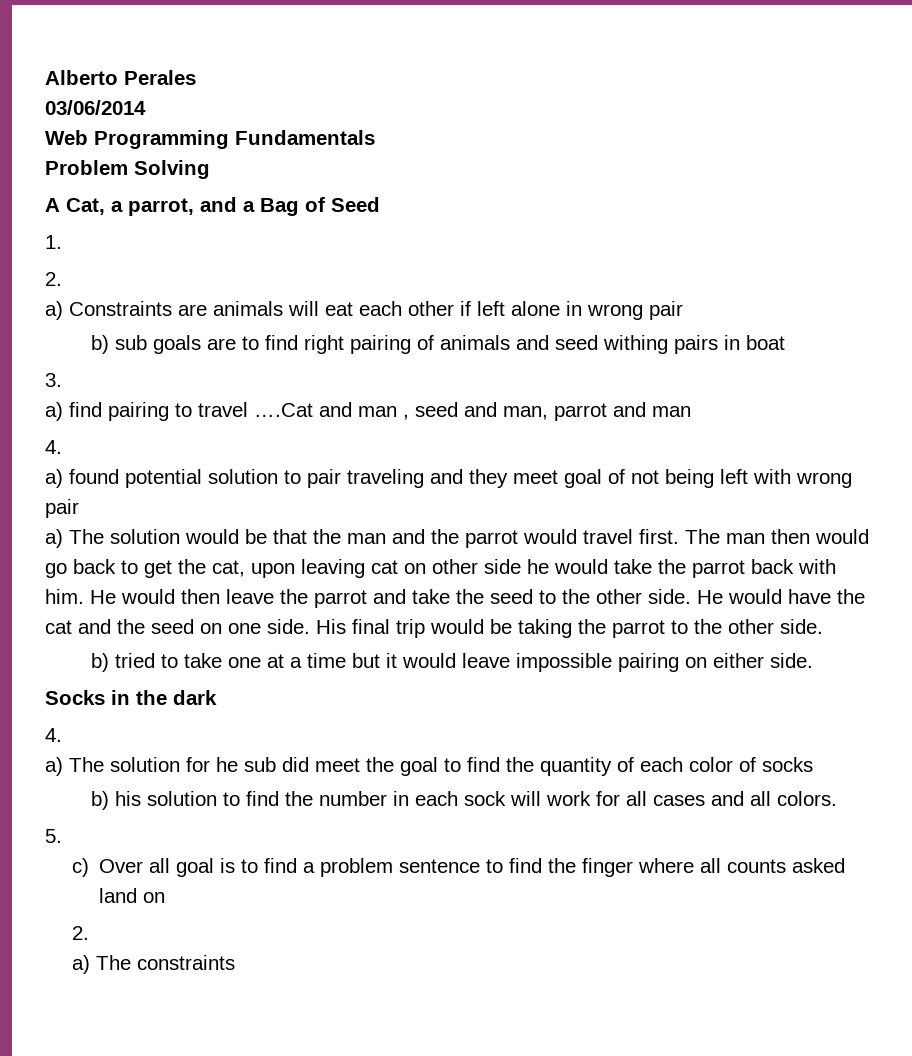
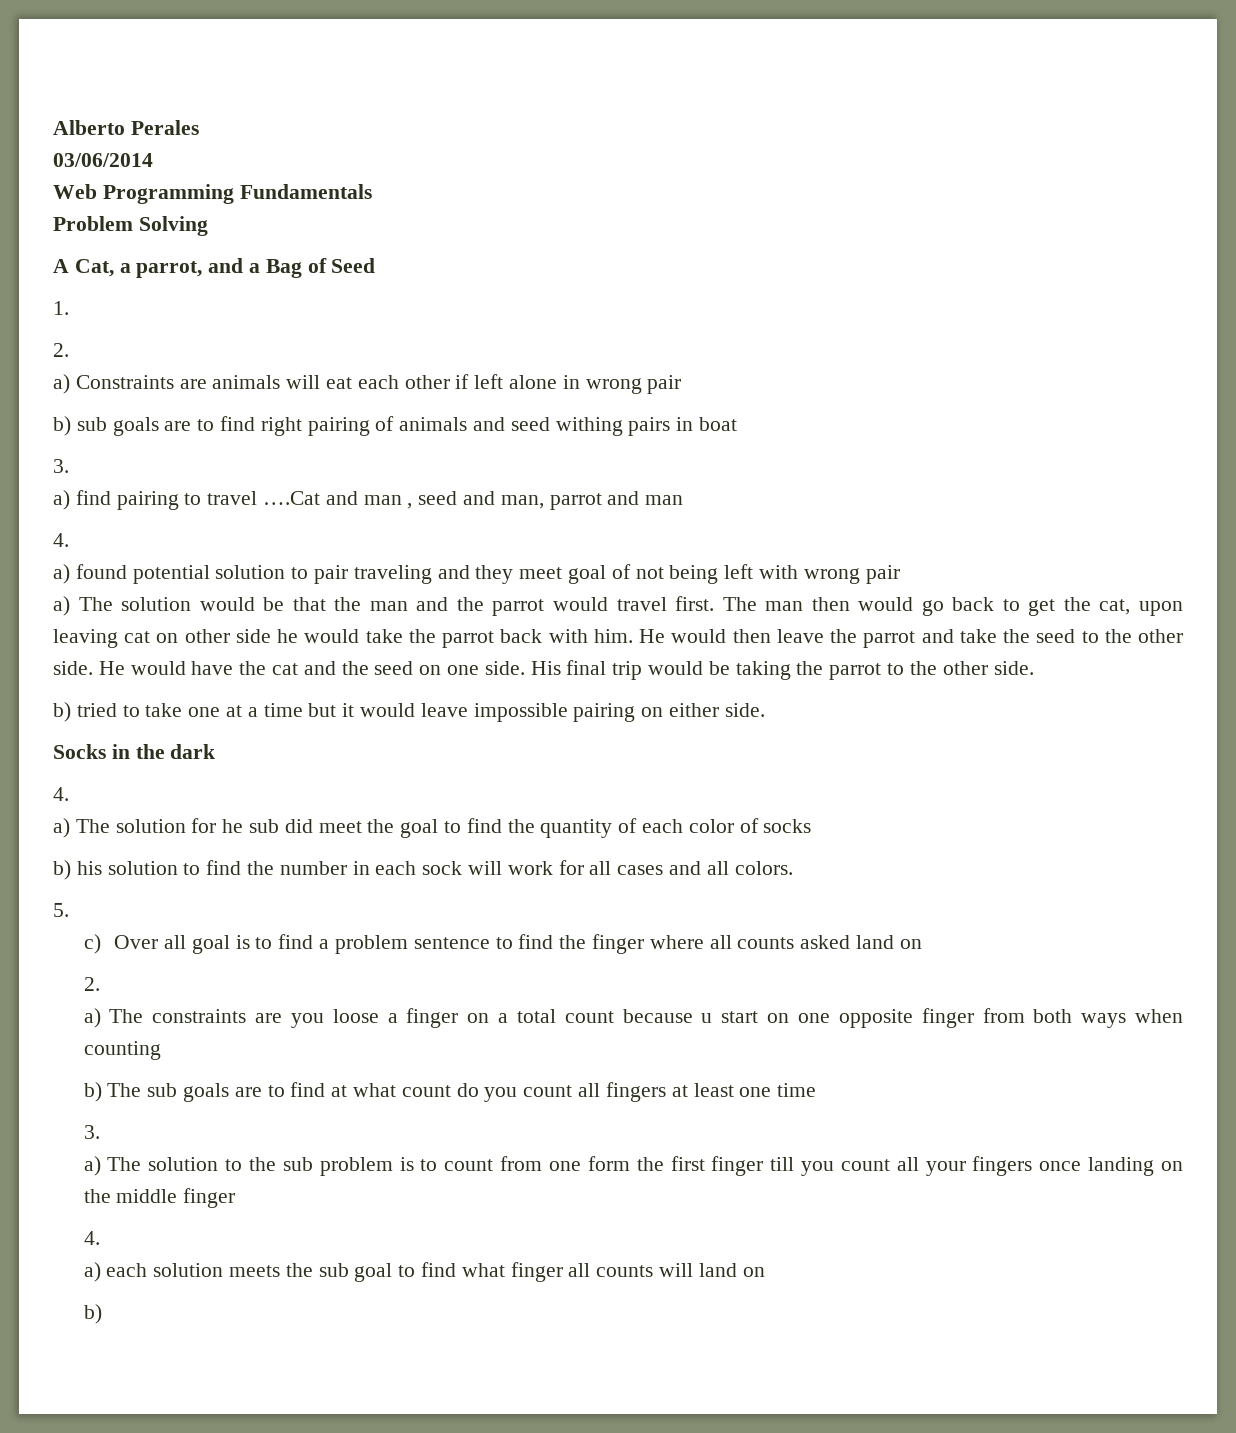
- a) The constraints
+ a) The constraints are you loose a finger on a total count because u start on one opposite finger from both ways when counting
+ b) The sub goals are to find at what count do you count all fingers at least one time
+ 3.
+ a) The solution to the sub problem is to count from one form the first finger till you count all your fingers once landing on the middle finger
+ 4.
+ a) each solution meets the sub goal to find what finger all counts will land on
+ b)

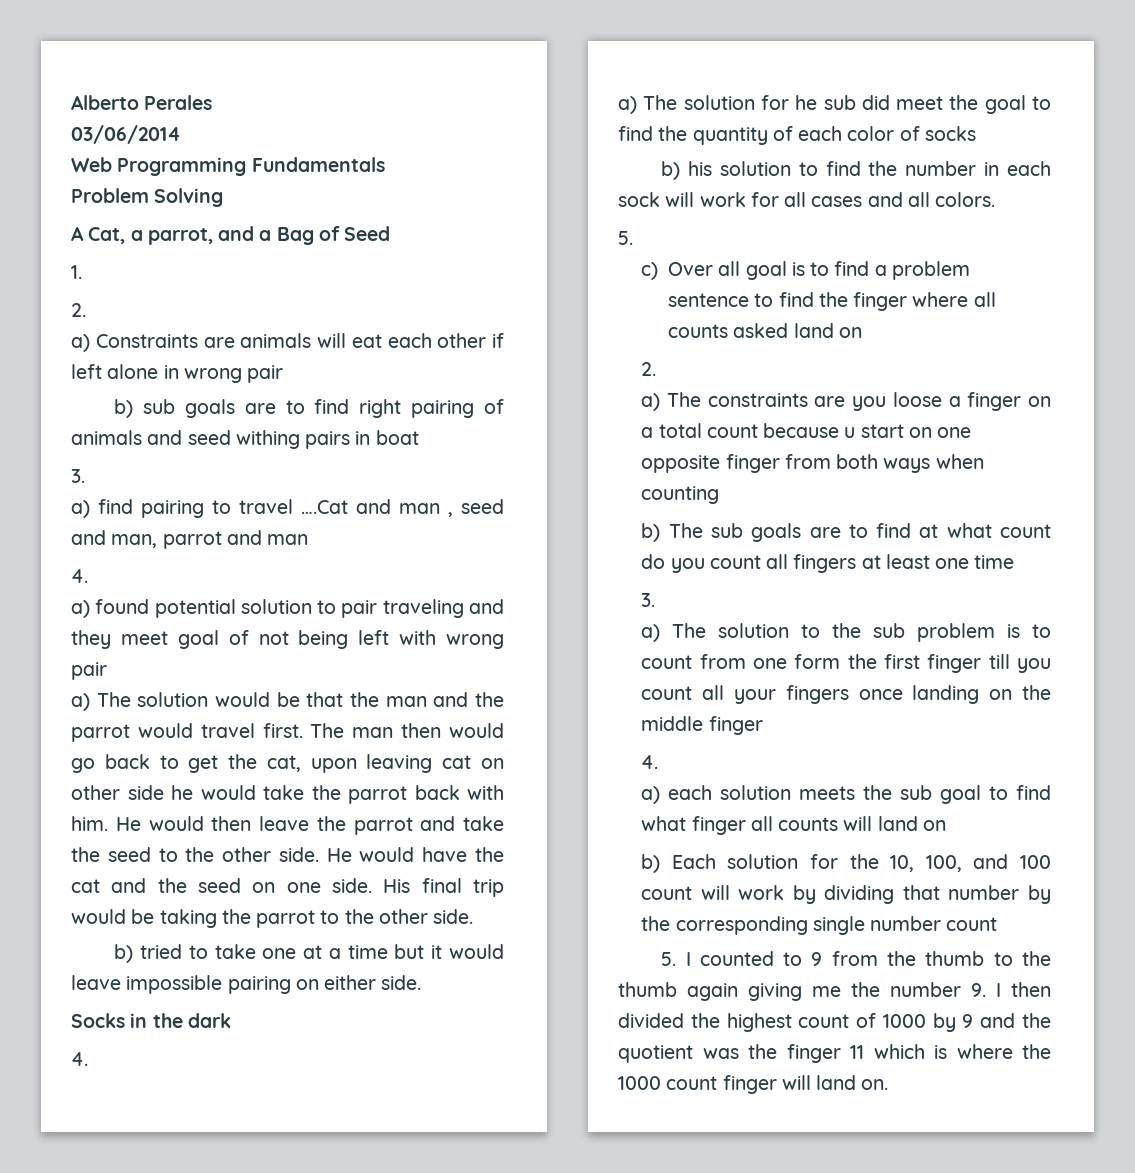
  a) each solution meets the sub goal to find what finger all counts will land on
- b)
+ b) Each solution for the 10, 100, and 100 count will work by dividing that number by the corresponding single number count
+ 5. I counted to 9 from the thumb to the thumb again giving me the number 9. I then divided the highest count of 1000 by 9 and the quotient was the finger 11 which is where the 1000 count finger will land on.

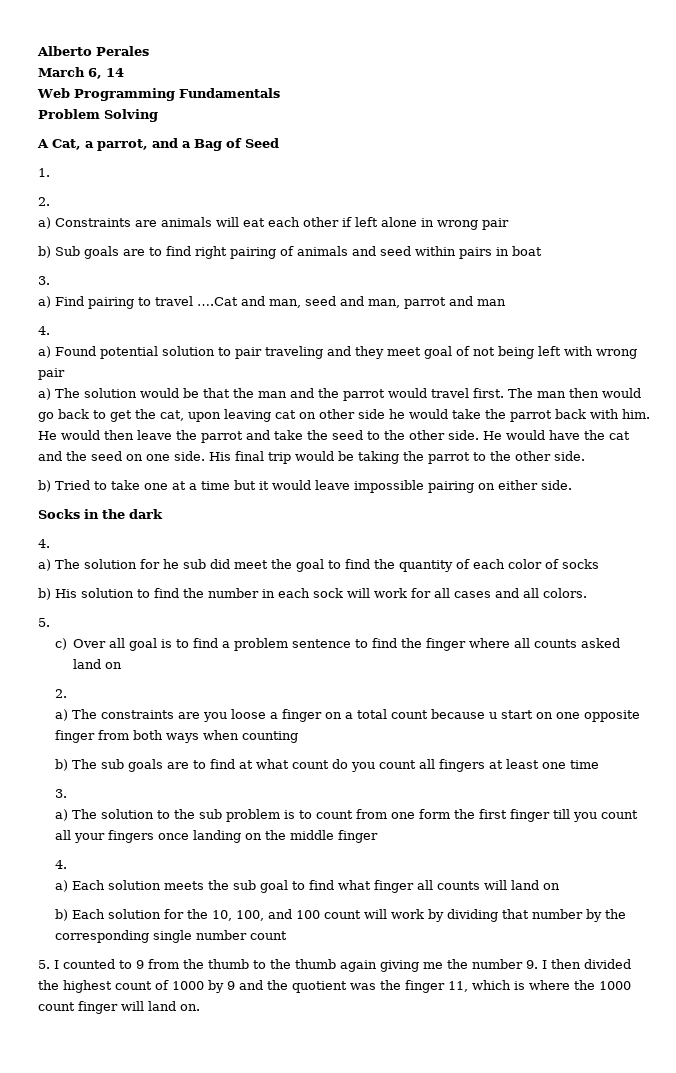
- 03/06/2014
+ March 6, 14
- b) sub goals are to find right pairing of animals and seed withing pairs in boat
+ b) Sub goals are to find right pairing of animals and seed within pairs in boat
- a) find pairing to travel ….Cat and man , seed and man, parrot and man
+ a) Find pairing to travel ….Cat and man, seed and man, parrot and man
- a) found potential solution to pair traveling and they meet goal of not being left with wrong pair
+ a) Found potential solution to pair traveling and they meet goal of not being left with wrong pair
- b) tried to take one at a time but it would leave impossible pairing on either side.
+ b) Tried to take one at a time but it would leave impossible pairing on either side.
- b) his solution to find the number in each sock will work for all cases and all colors.
+ b) His solution to find the number in each sock will work for all cases and all colors.
- a) each solution meets the sub goal to find what finger all counts will land on
+ a) Each solution meets the sub goal to find what finger all counts will land on
- 5. I counted to 9 from the thumb to the thumb again giving me the number 9. I then divided the highest count of 1000 by 9 and the quotient was the finger 11 which is where the 1000 count finger will land on.
+ 5. I counted to 9 from the thumb to the thumb again giving me the number 9. I then divided the highest count of 1000 by 9 and the quotient was the finger 11, which is where the 1000 count finger will land on.

